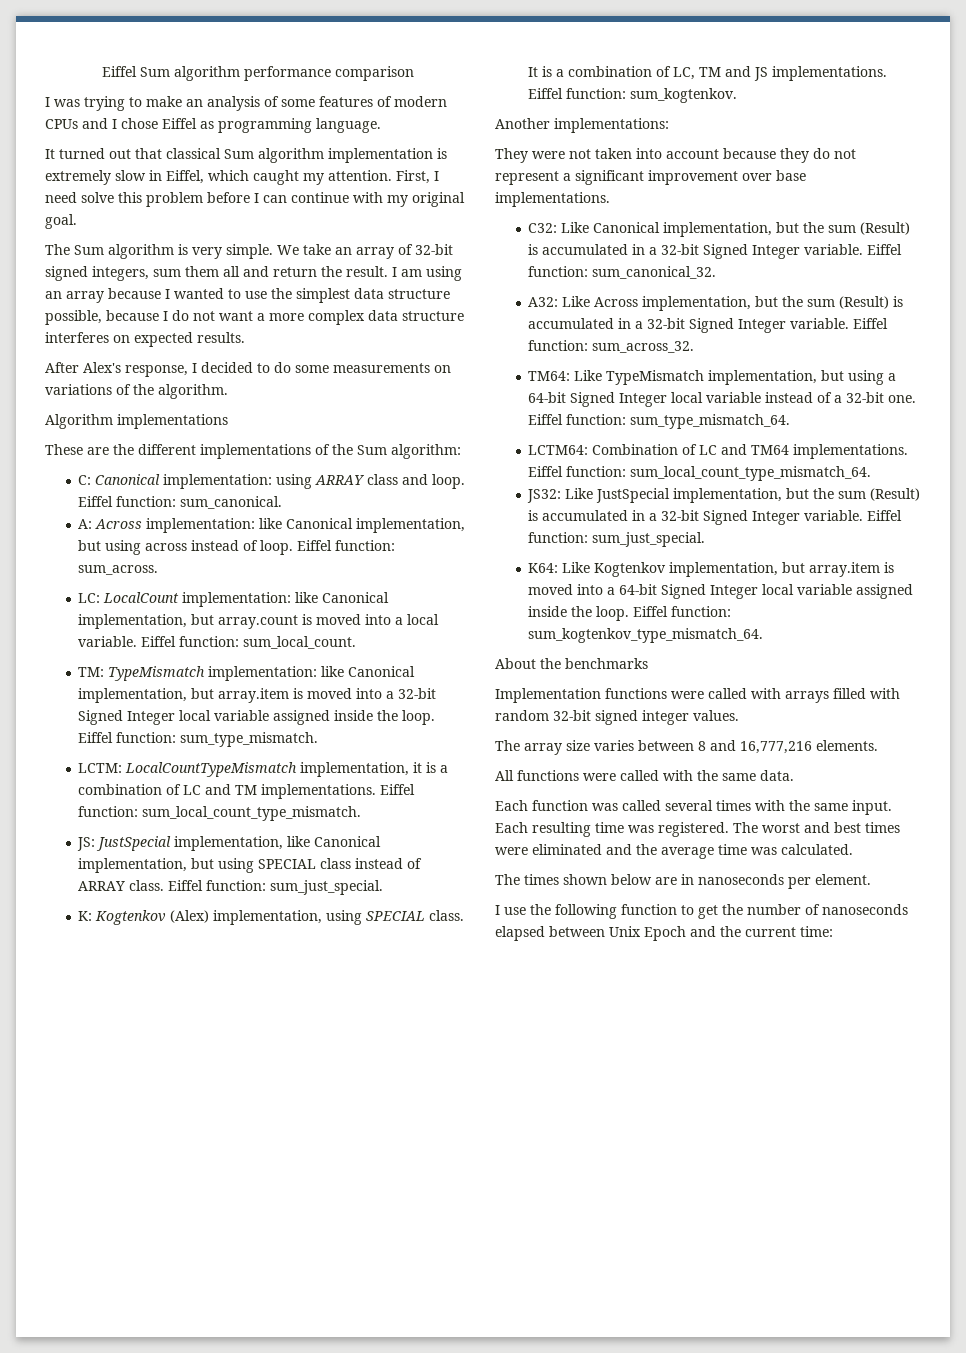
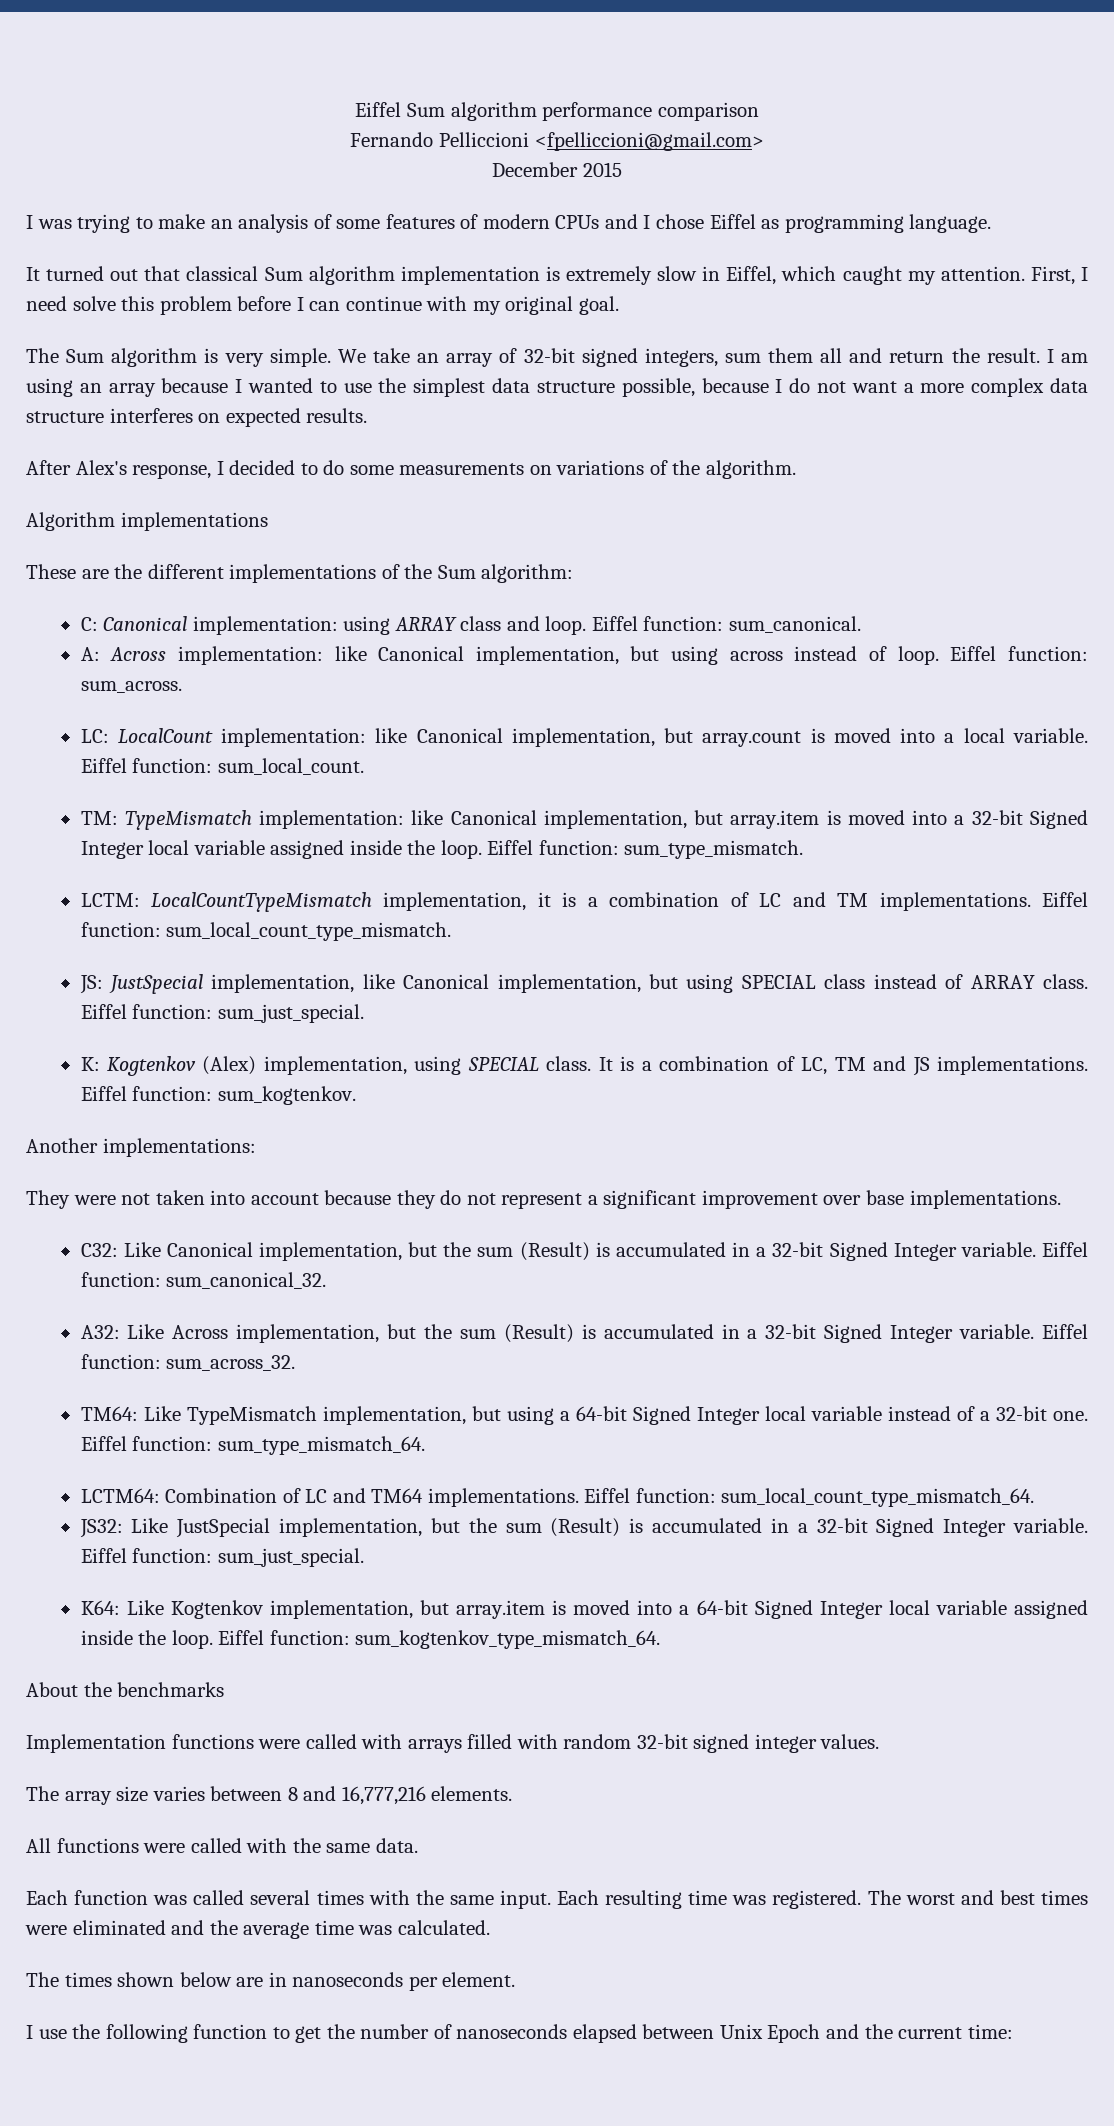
+ Fernando Pelliccioni <fpelliccioni@gmail.com>
+ December 2015

